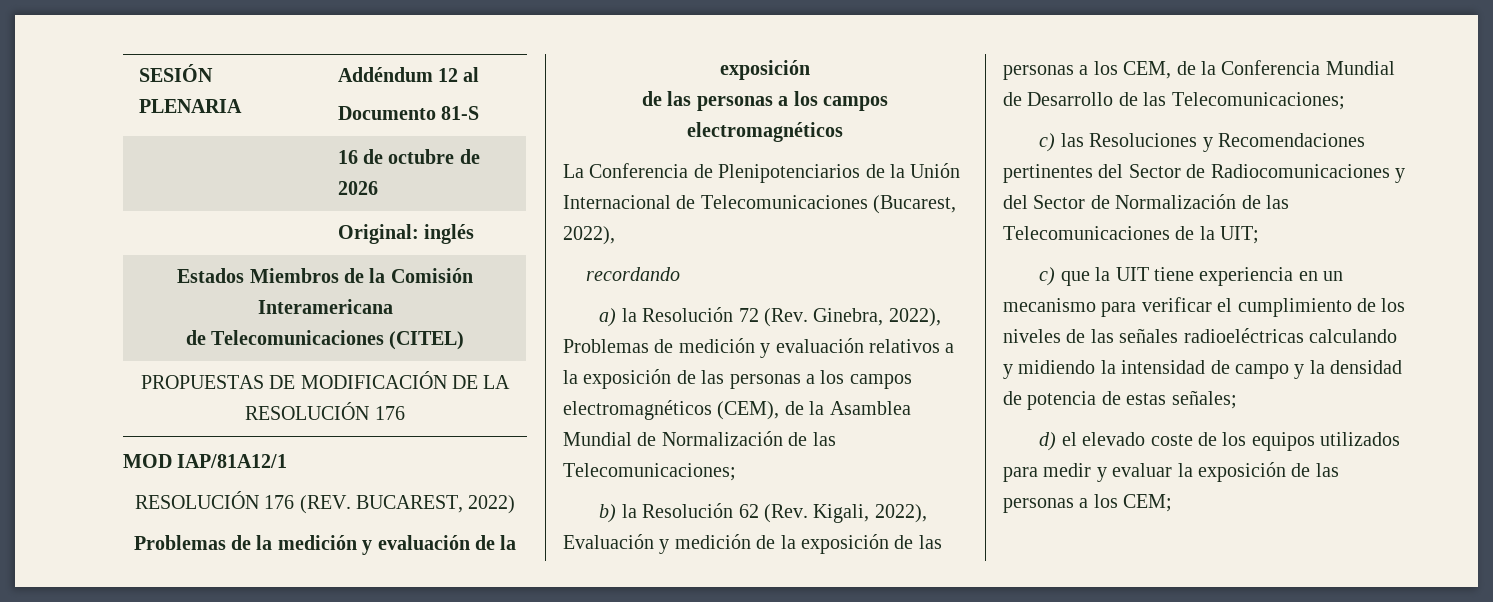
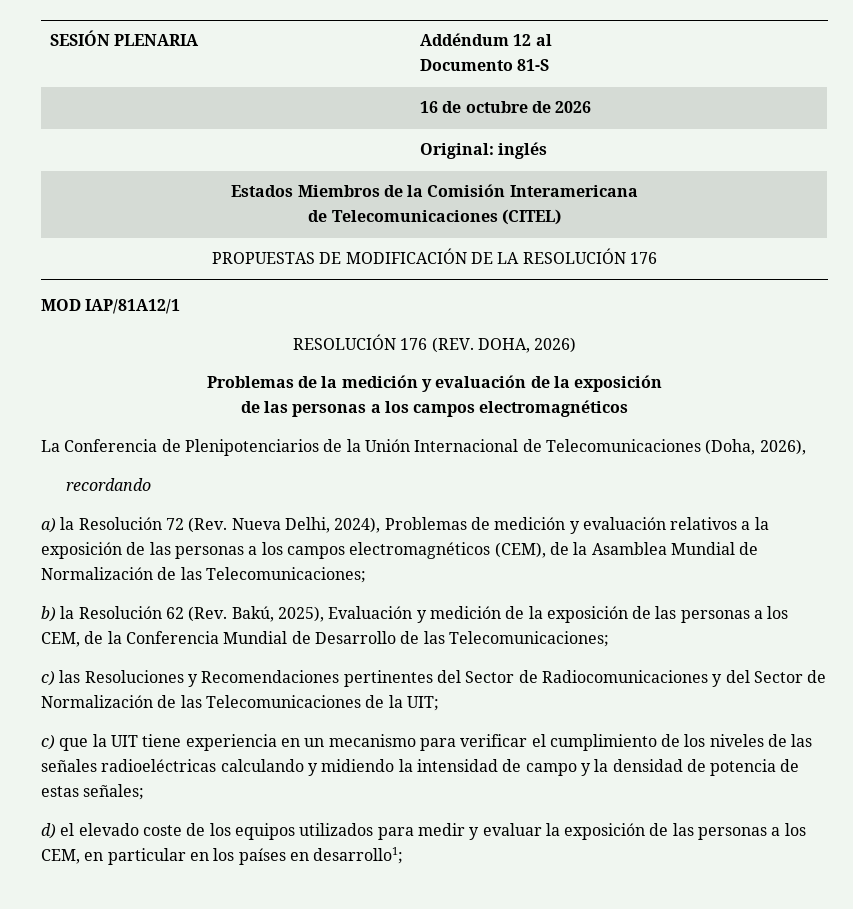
- RESOLUCIÓN 176 (REV. BUCAREST, 2022)
+ RESOLUCIÓN 176 (REV. DOHA, 2026)
- La Conferencia de Plenipotenciarios de la Unión Internacional de Telecomunicaciones (Bucarest, 2022),
+ La Conferencia de Plenipotenciarios de la Unión Internacional de Telecomunicaciones (Doha, 2026),
- a) la Resolución 72 (Rev. Ginebra, 2022), Problemas de medición y evaluación relativos a la exposición de las personas a los campos electromagnéticos (CEM), de la Asamblea Mundial de Normalización de las Telecomunicaciones;
+ a) la Resolución 72 (Rev. Nueva Delhi, 2024), Problemas de medición y evaluación relativos a la exposición de las personas a los campos electromagnéticos (CEM), de la Asamblea Mundial de Normalización de las Telecomunicaciones;
- b) la Resolución 62 (Rev. Kigali, 2022), Evaluación y medición de la exposición de las personas a los CEM, de la Conferencia Mundial de Desarrollo de las Telecomunicaciones;
+ b) la Resolución 62 (Rev. Bakú, 2025), Evaluación y medición de la exposición de las personas a los CEM, de la Conferencia Mundial de Desarrollo de las Telecomunicaciones;
- d) el elevado coste de los equipos utilizados para medir y evaluar la exposición de las personas a los CEM;
+ d) el elevado coste de los equipos utilizados para medir y evaluar la exposición de las personas a los CEM, en particular en los países en desarrollo1;

